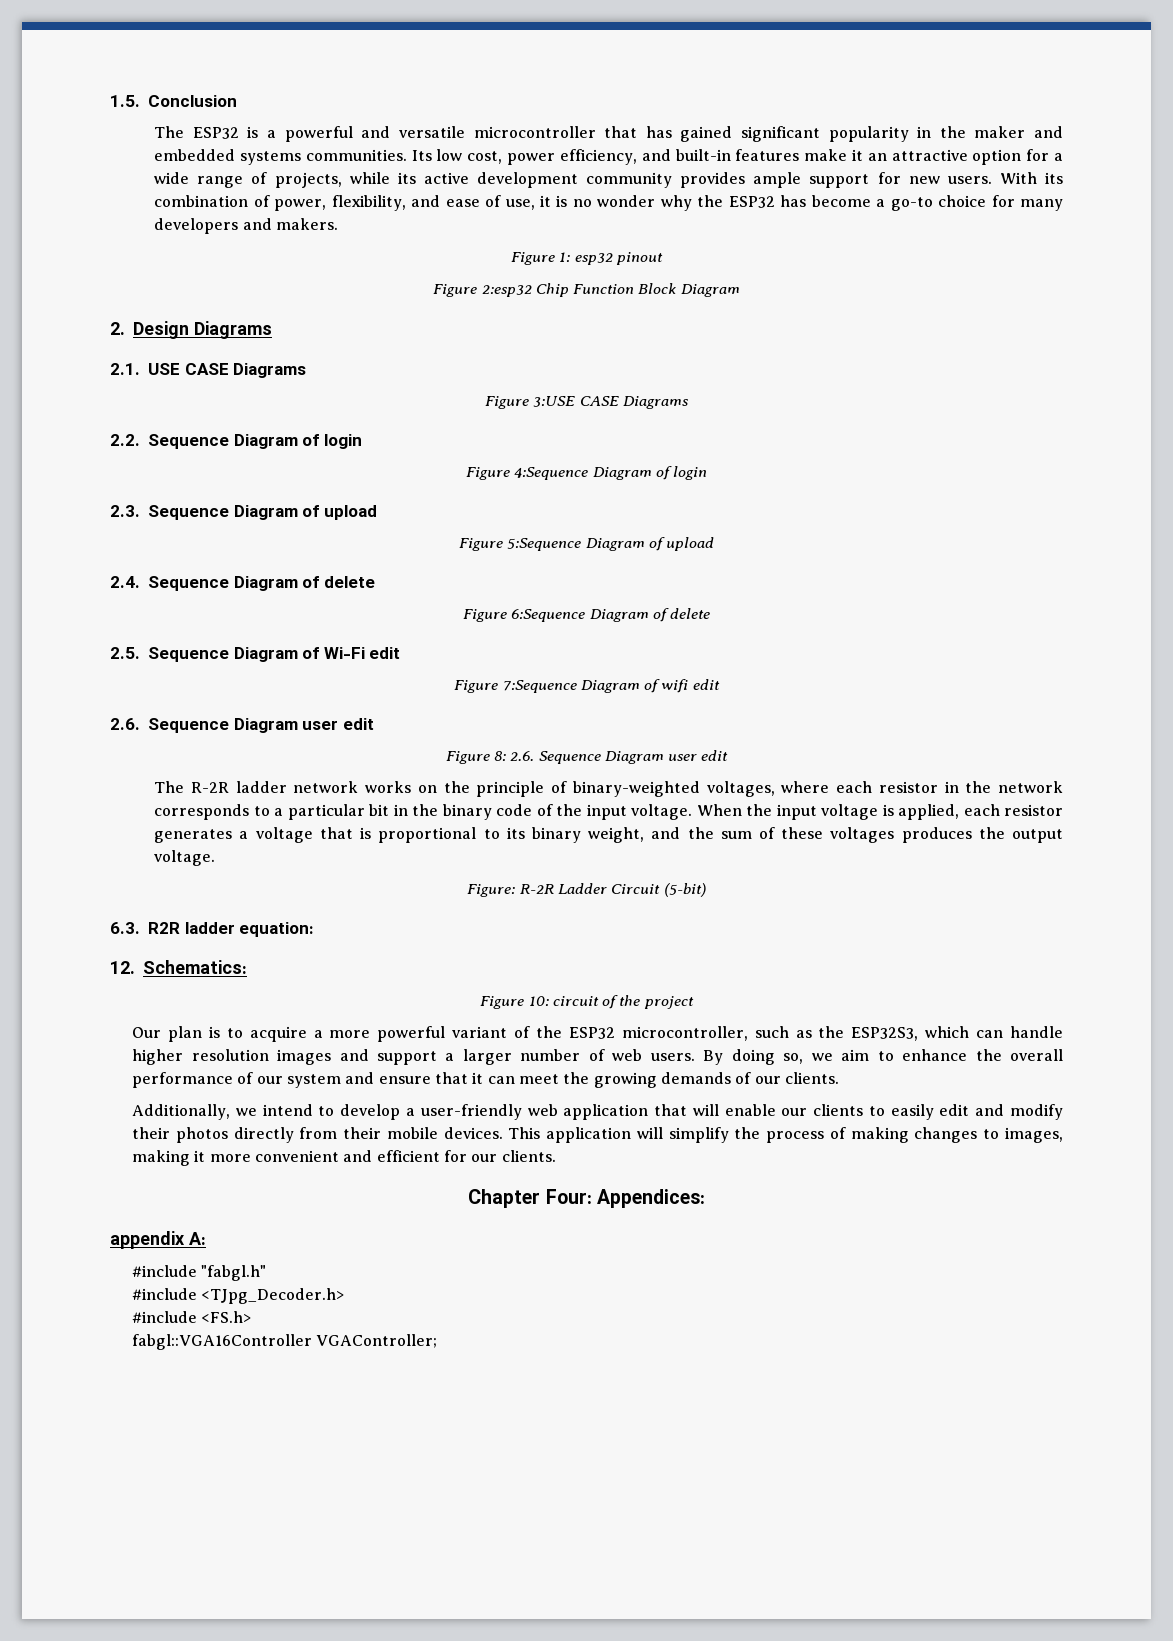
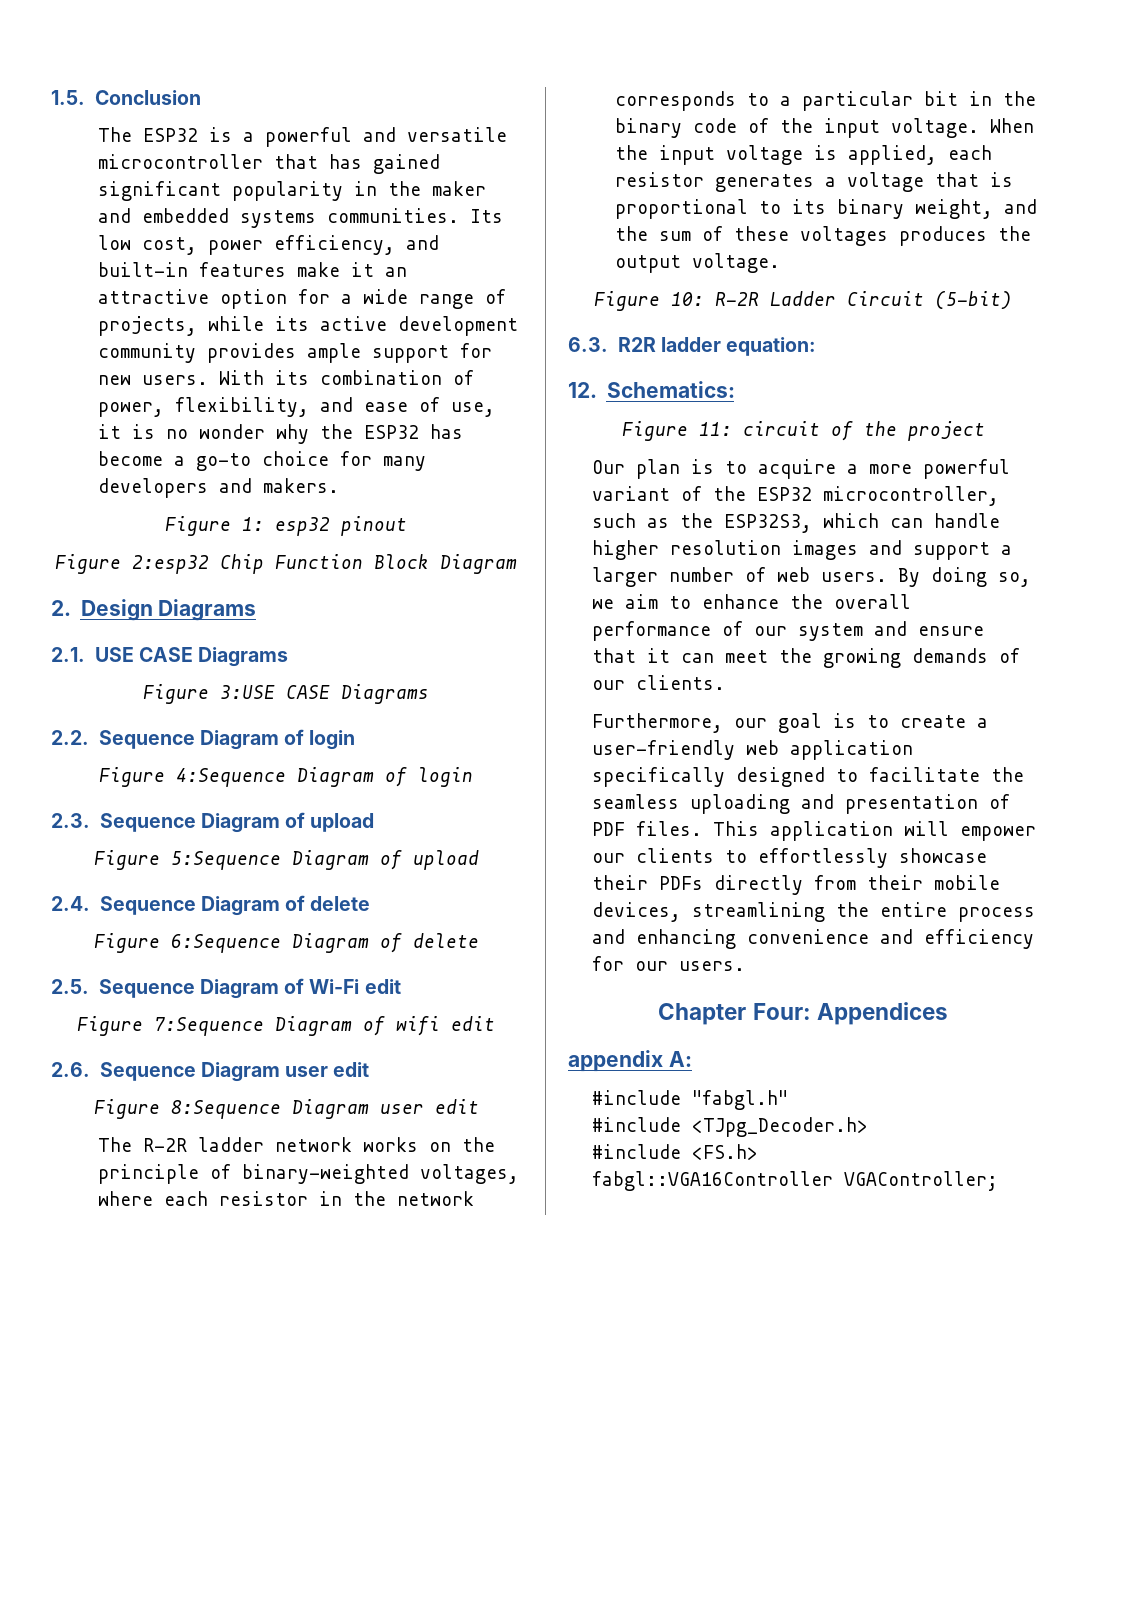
- Figure 8: 2.6. Sequence Diagram user edit
+ Figure 8:Sequence Diagram user edit
- Figure: R-2R Ladder Circuit (5-bit)
+ Figure 10: R-2R Ladder Circuit (5-bit)
- Figure 10: circuit of the project
+ Figure 11: circuit of the project
- Additionally, we intend to develop a user-friendly web application that will enable our clients to easily edit and modify their photos directly from their mobile devices. This application will simplify the process of making changes to images, making it more convenient and efficient for our clients.
+ Furthermore, our goal is to create a user-friendly web application specifically designed to facilitate the seamless uploading and presentation of PDF files. This application will empower our clients to effortlessly showcase their PDFs directly from their mobile devices, streamlining the entire process and enhancing convenience and efficiency for our users.
- Chapter Four: Appendices:
+ Chapter Four: Appendices

